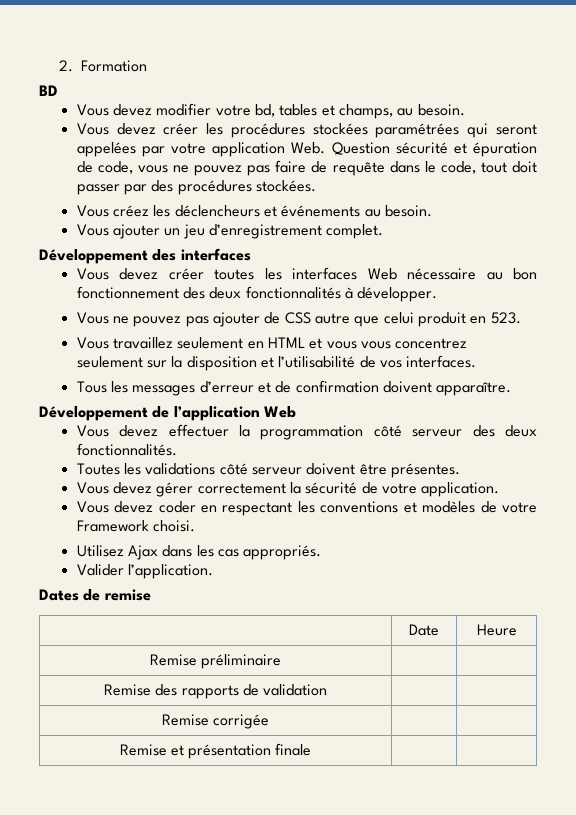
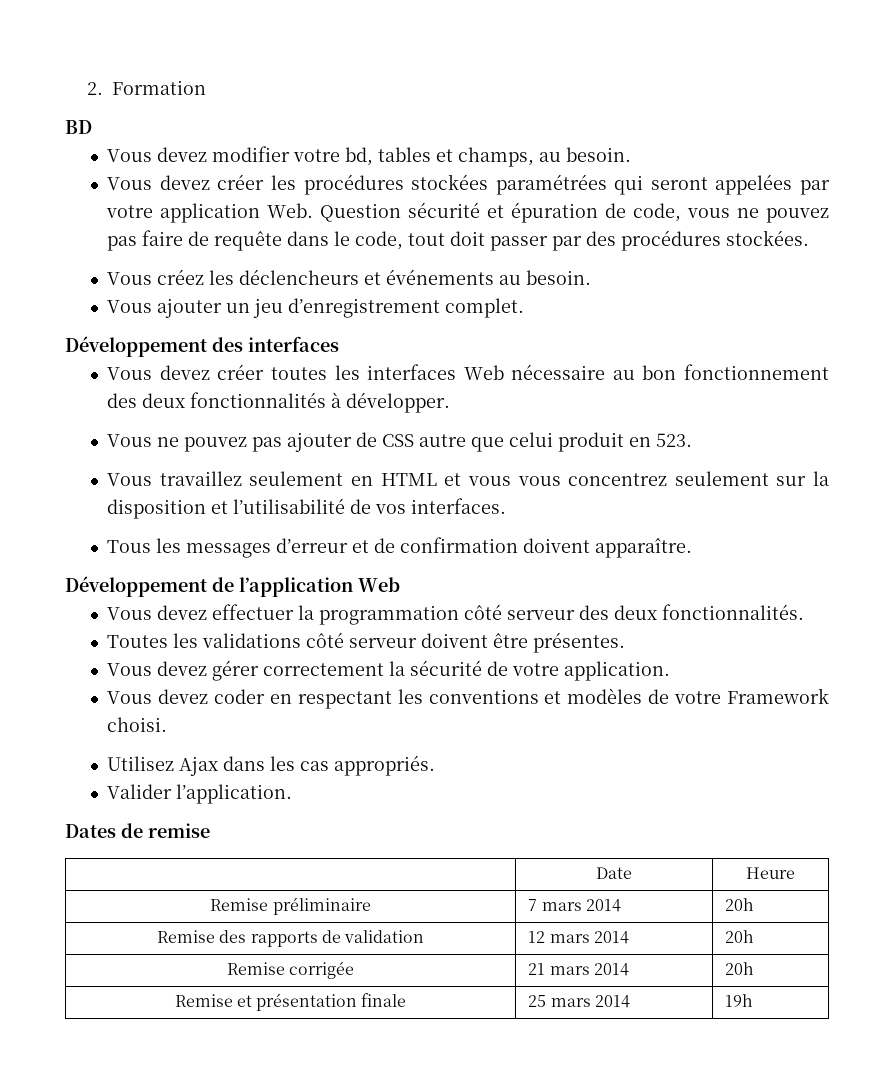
- Remise préliminaire | |
+ Remise préliminaire | 7 mars 2014 | 20h
- Remise des rapports de validation | |
- Remise corrigée | |
+ Remise des rapports de validation | 12 mars 2014 | 20h
+ Remise corrigée | 21 mars 2014 | 20h
- Remise et présentation finale | |
+ Remise et présentation finale | 25 mars 2014 | 19h

